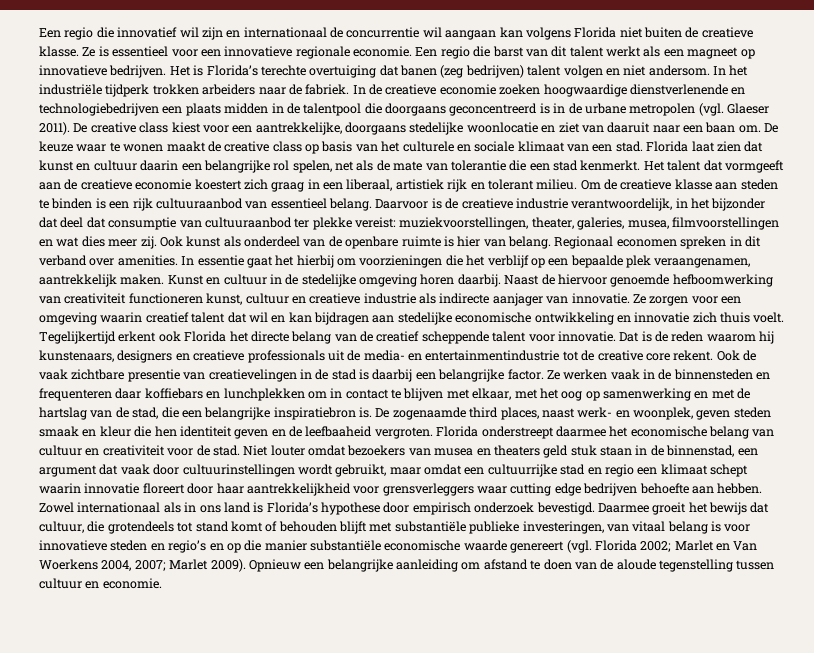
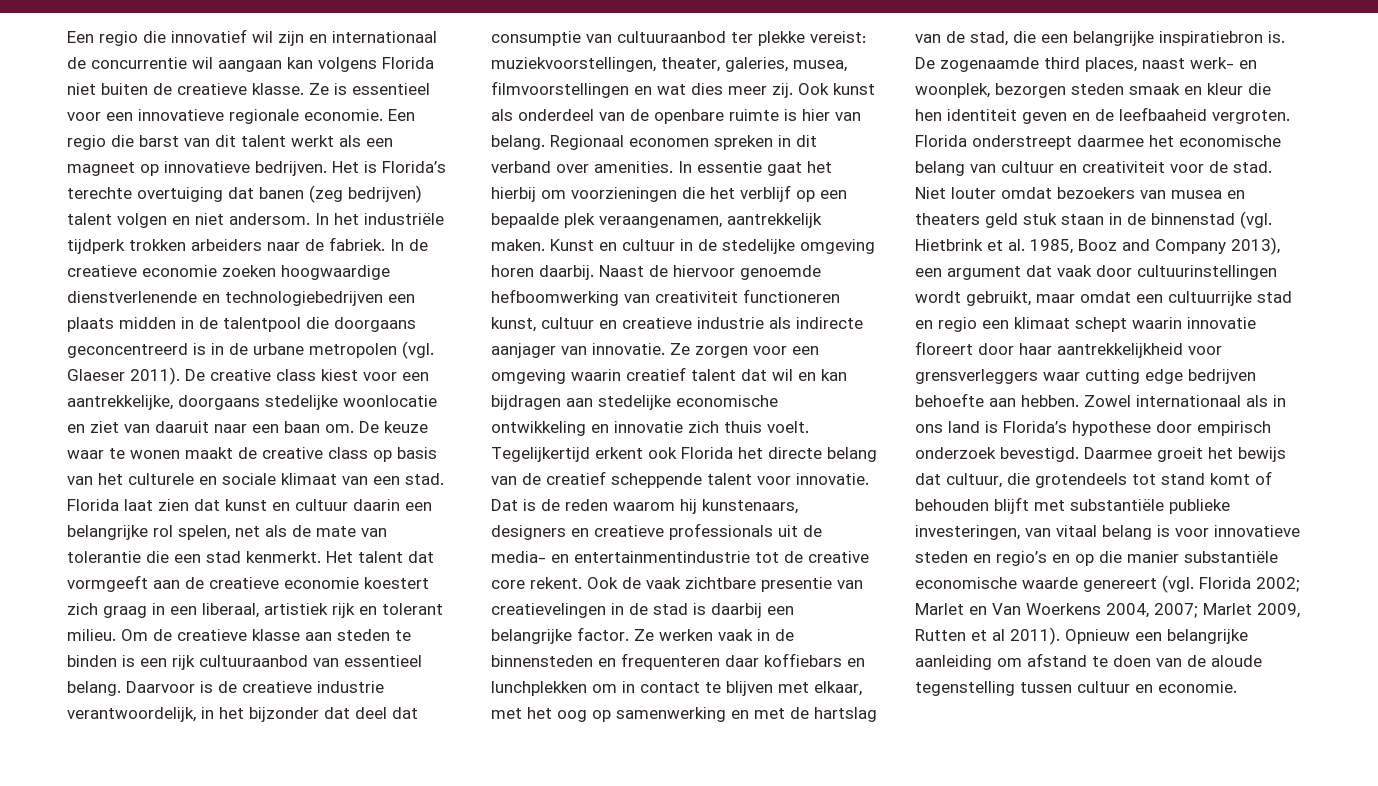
- De zogenaamde third places, naast werk- en woonplek, geven steden smaak en kleur die hen identiteit geven en de leefbaaheid vergroten.
+ De zogenaamde third places, naast werk- en woonplek, bezorgen steden smaak en kleur die hen identiteit geven en de leefbaaheid vergroten.
- Niet louter omdat bezoekers van musea en theaters geld stuk staan in de binnenstad, een argument dat vaak door cultuurinstellingen wordt gebruikt, maar omdat een cultuurrijke stad en regio een klimaat schept waarin innovatie floreert door haar aantrekkelijkheid voor grensverleggers waar cutting edge bedrijven behoefte aan hebben.
+ Niet louter omdat bezoekers van musea en theaters geld stuk staan in de binnenstad (vgl. Hietbrink et al. 1985, Booz and Company 2013), een argument dat vaak door cultuurinstellingen wordt gebruikt, maar omdat een cultuurrijke stad en regio een klimaat schept waarin innovatie floreert door haar aantrekkelijkheid voor grensverleggers waar cutting edge bedrijven behoefte aan hebben.
- Daarmee groeit het bewijs dat cultuur, die grotendeels tot stand komt of behouden blijft met substantiële publieke investeringen, van vitaal belang is voor innovatieve steden en regio’s en op die manier substantiële economische waarde genereert (vgl. Florida 2002; Marlet en Van Woerkens 2004, 2007; Marlet 2009).
+ Daarmee groeit het bewijs dat cultuur, die grotendeels tot stand komt of behouden blijft met substantiële publieke investeringen, van vitaal belang is voor innovatieve steden en regio’s en op die manier substantiële economische waarde genereert (vgl. Florida 2002; Marlet en Van Woerkens 2004, 2007; Marlet 2009, Rutten et al 2011).

